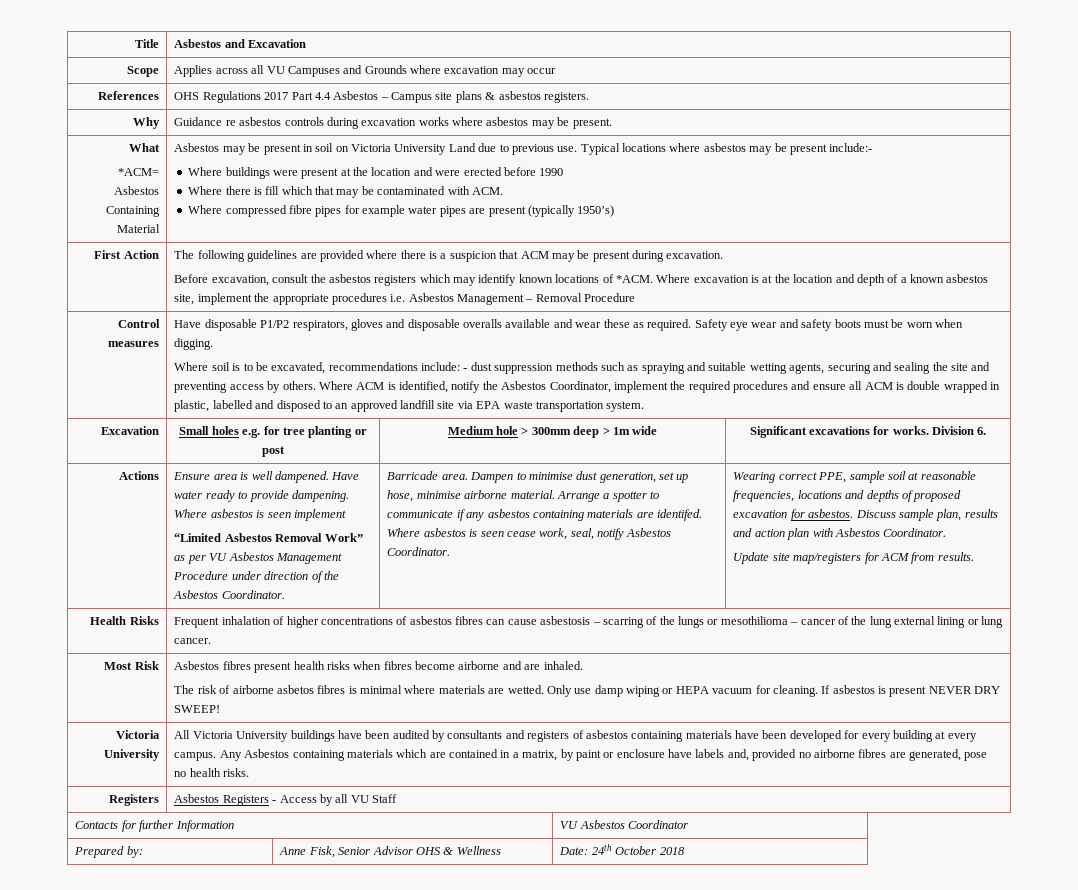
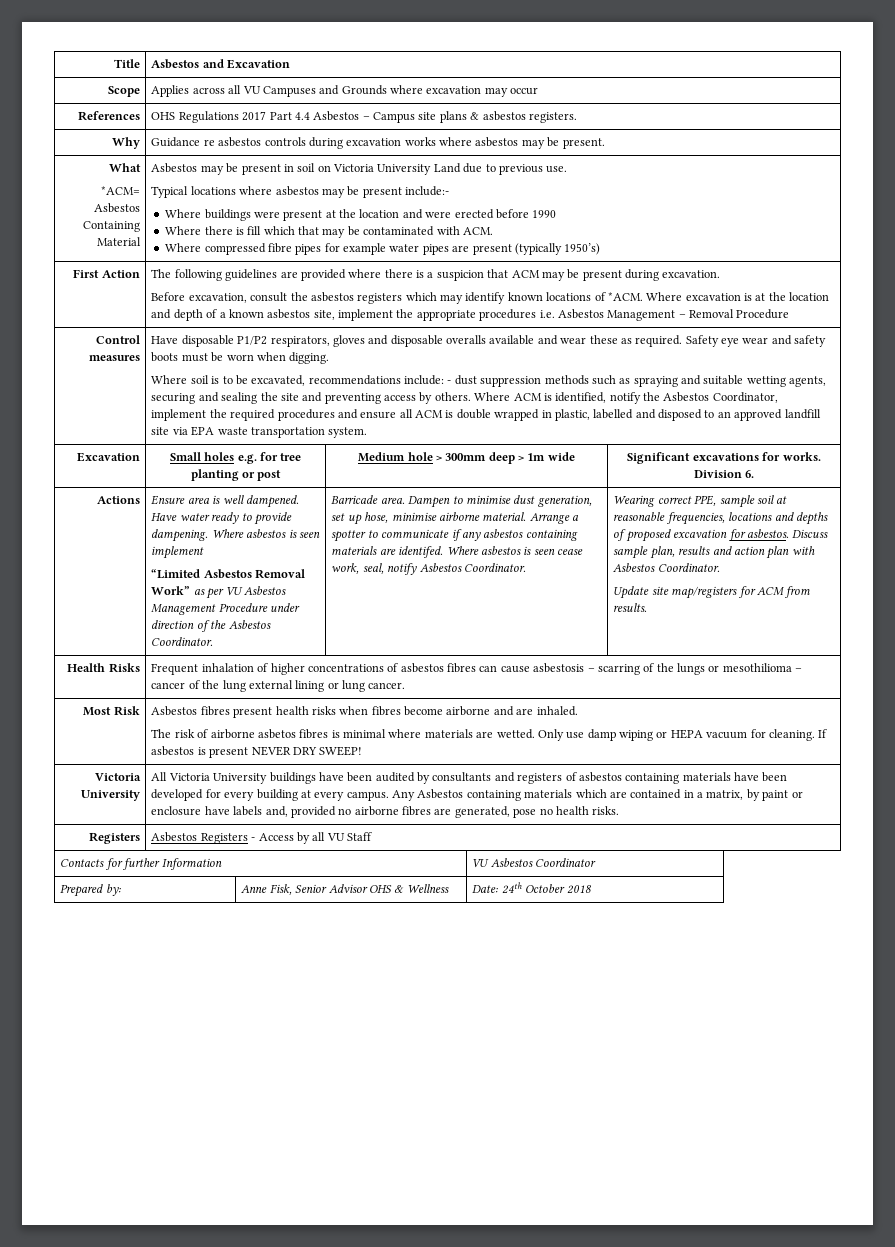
- Asbestos may be present in soil on Victoria University Land due to previous use. Typical locations where asbestos may be present include:-
+ Asbestos may be present in soil on Victoria University Land due to previous use.
+ Typical locations where asbestos may be present include:-

